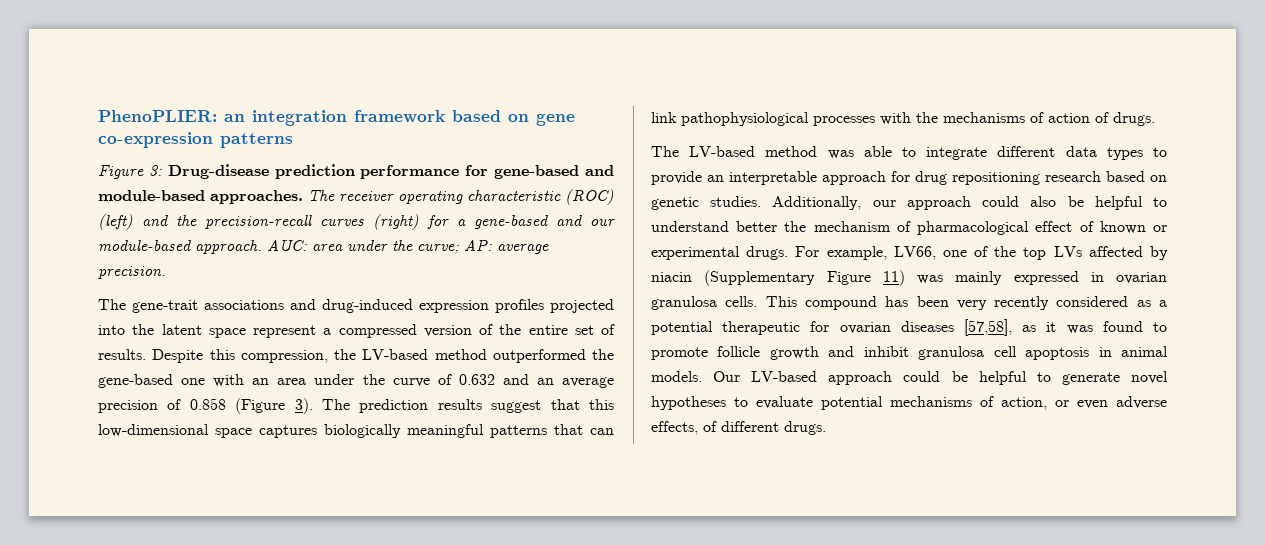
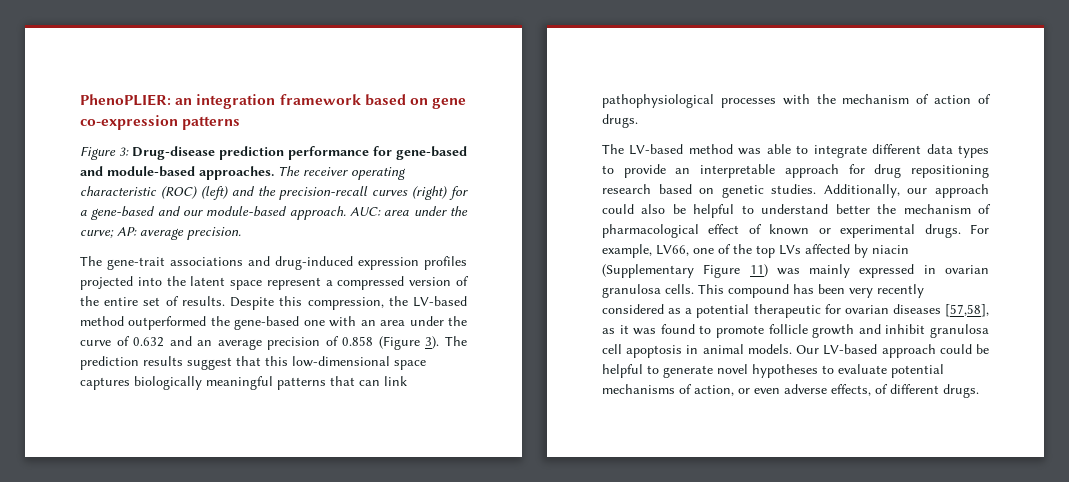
- The prediction results suggest that this low-dimensional space captures biologically meaningful patterns that can link pathophysiological processes with the mechanisms of action of drugs.
+ The prediction results suggest that this low-dimensional space captures biologically meaningful patterns that can link pathophysiological processes with the mechanism of action of drugs.

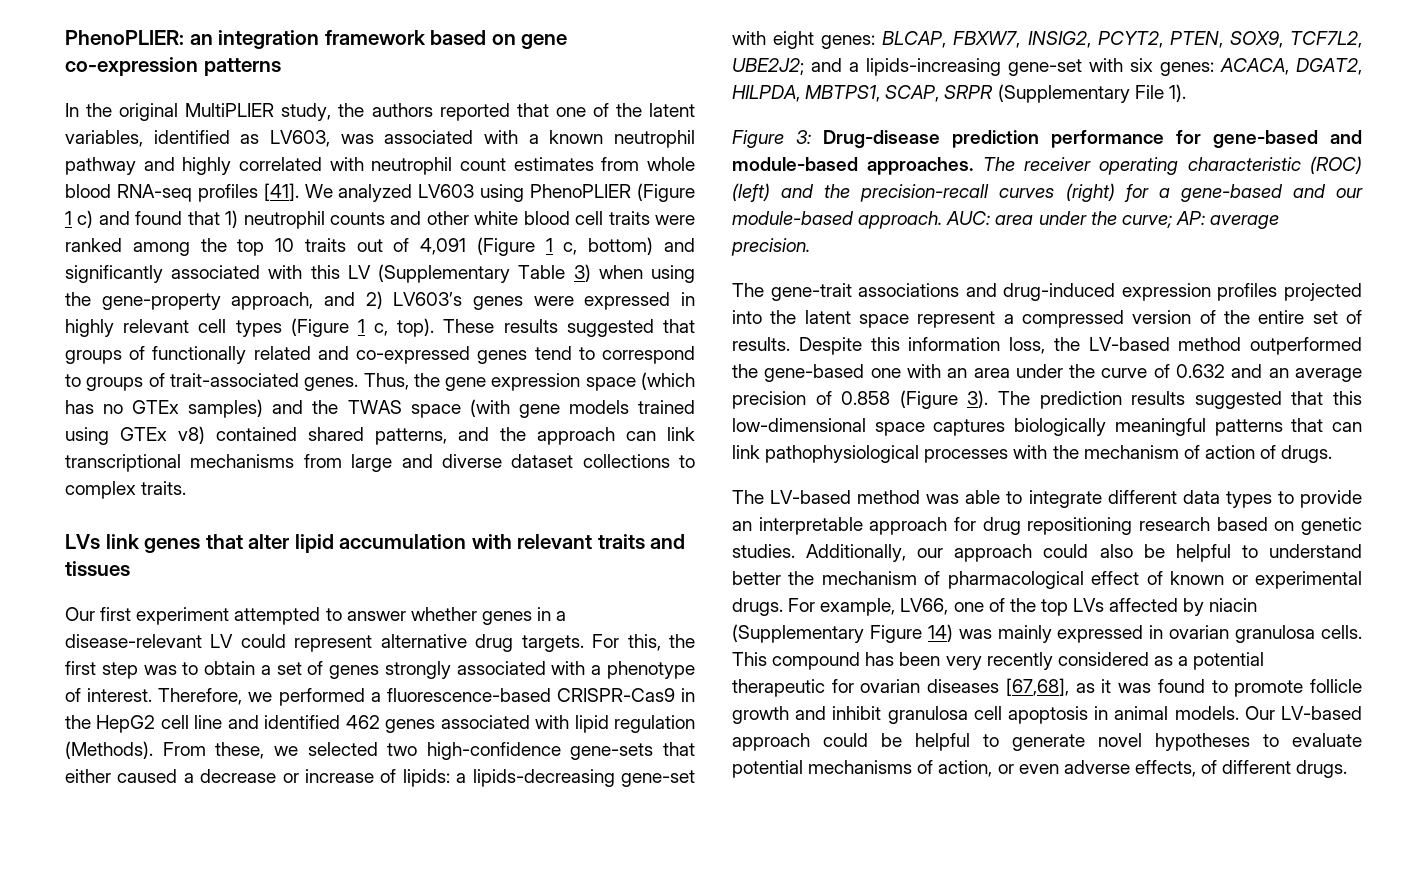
+ In the original MultiPLIER study, the authors reported that one of the latent variables, identified as LV603, was associated with a known neutrophil pathway and highly correlated with neutrophil count estimates from whole blood RNA-seq profiles [41]. We analyzed LV603 using PhenoPLIER (Figure 1 c) and found that 1) neutrophil counts and other white blood cell traits were ranked among the top 10 traits out of 4,091 (Figure 1 c, bottom) and significantly associated with this LV (Supplementary Table 3) when using the gene-property approach, and 2) LV603’s genes were expressed in highly relevant cell types (Figure 1 c, top). These results suggested that groups of functionally related and co-expressed genes tend to correspond to groups of trait-associated genes. Thus, the gene expression space (which has no GTEx samples) and the TWAS space (with gene models trained using GTEx v8) contained shared patterns, and the approach can link transcriptional mechanisms from large and diverse dataset collections to complex traits.
+ LVs link genes that alter lipid accumulation with relevant traits and tissues
+ Our first experiment attempted to answer whether genes in a disease-relevant LV could represent alternative drug targets. For this, the first step was to obtain a set of genes strongly associated with a phenotype of interest. Therefore, we performed a fluorescence-based CRISPR-Cas9 in the HepG2 cell line and identified 462 genes associated with lipid regulation (Methods). From these, we selected two high-confidence gene-sets that either caused a decrease or increase of lipids: a lipids-decreasing gene-set with eight genes: BLCAP, FBXW7, INSIG2, PCYT2, PTEN, SOX9, TCF7L2, UBE2J2; and a lipids-increasing gene-set with six genes: ACACA, DGAT2, HILPDA, MBTPS1, SCAP, SRPR (Supplementary File 1).
- Despite this compression, the LV-based method outperformed the gene-based one with an area under the curve of 0.632 and an average precision of 0.858 (Figure 3).
+ Despite this information loss, the LV-based method outperformed the gene-based one with an area under the curve of 0.632 and an average precision of 0.858 (Figure 3).
- The prediction results suggest that this low-dimensional space captures biologically meaningful patterns that can link pathophysiological processes with the mechanism of action of drugs.
+ The prediction results suggested that this low-dimensional space captures biologically meaningful patterns that can link pathophysiological processes with the mechanism of action of drugs.
- For example, LV66, one of the top LVs affected by niacin (Supplementary Figure 11) was mainly expressed in ovarian granulosa cells.
+ For example, LV66, one of the top LVs affected by niacin (Supplementary Figure 14) was mainly expressed in ovarian granulosa cells.
- This compound has been very recently considered as a potential therapeutic for ovarian diseases [57,58], as it was found to promote follicle growth and inhibit granulosa cell apoptosis in animal models.
+ This compound has been very recently considered as a potential therapeutic for ovarian diseases [67,68], as it was found to promote follicle growth and inhibit granulosa cell apoptosis in animal models.

